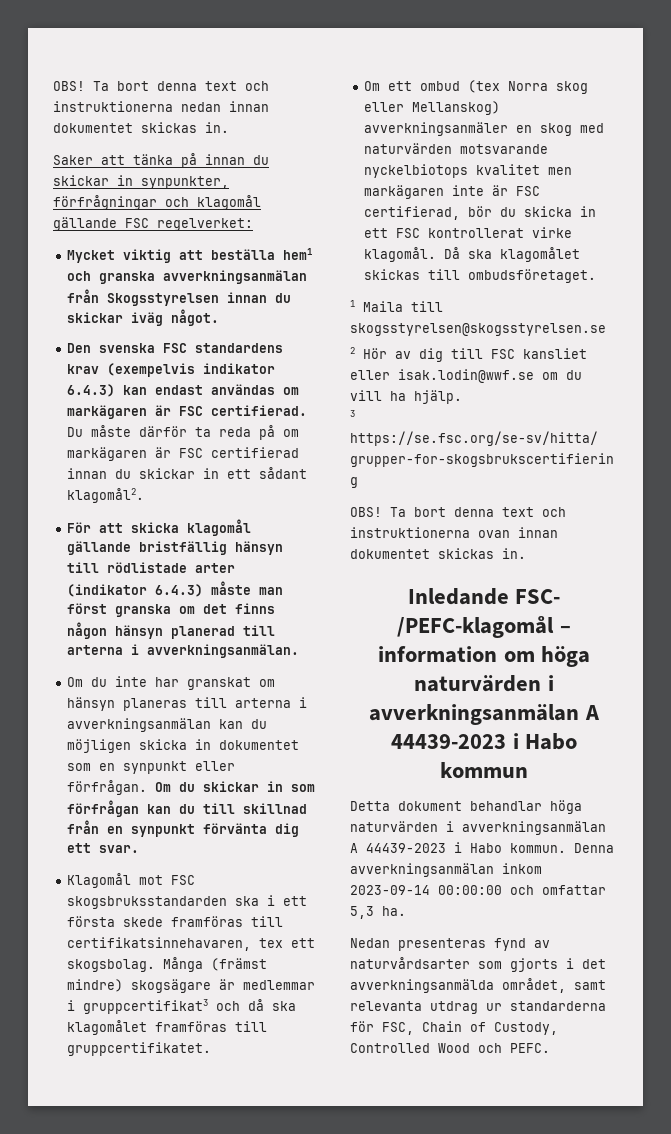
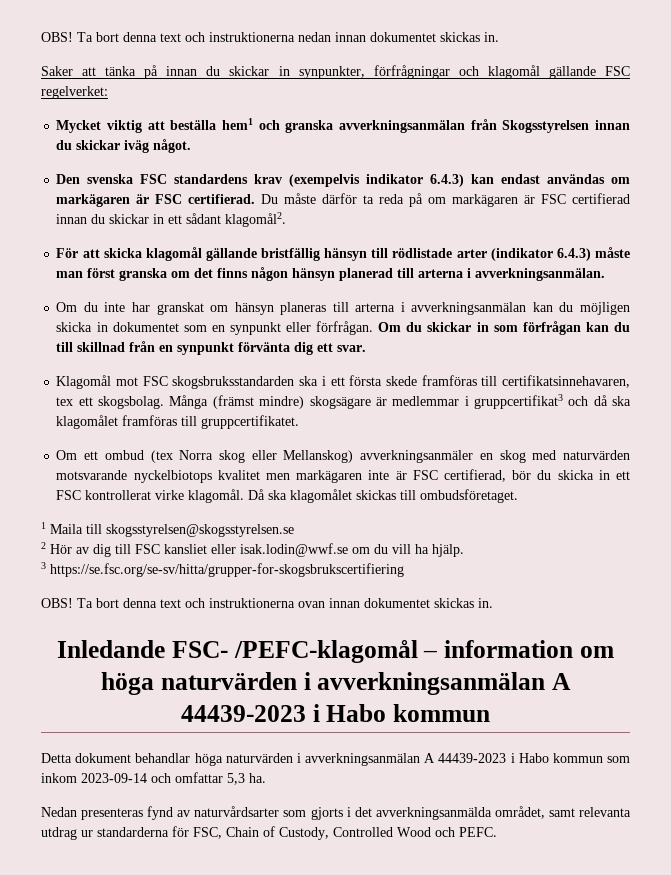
- Detta dokument behandlar höga naturvärden i avverkningsanmälan A 44439-2023 i Habo kommun. Denna avverkningsanmälan inkom 2023-09-14 00:00:00 och omfattar 5,3 ha.
+ Detta dokument behandlar höga naturvärden i avverkningsanmälan A 44439-2023 i Habo kommun som inkom 2023-09-14 och omfattar 5,3 ha.

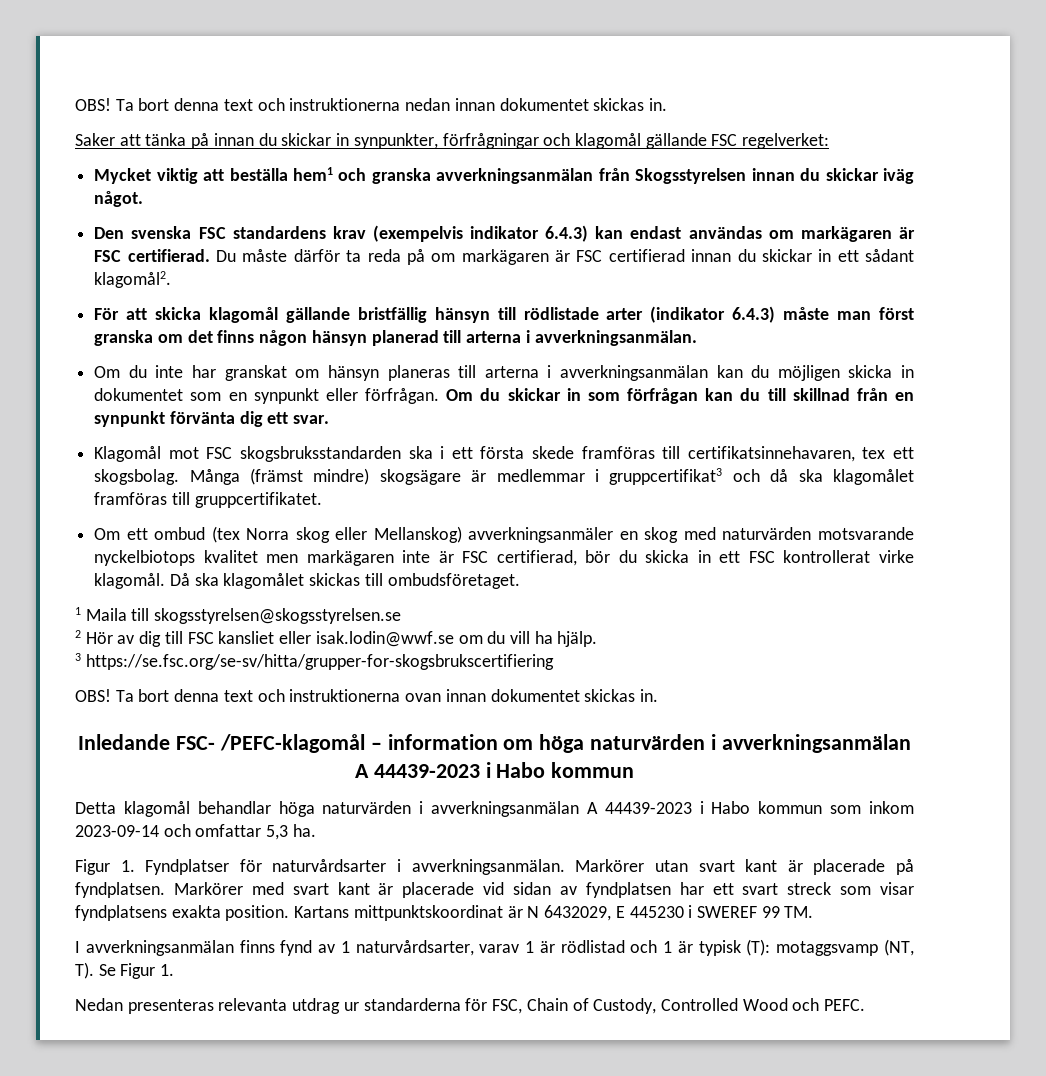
- Detta dokument behandlar höga naturvärden i avverkningsanmälan A 44439-2023 i Habo kommun som inkom 2023-09-14 och omfattar 5,3 ha.
+ Detta klagomål behandlar höga naturvärden i avverkningsanmälan A 44439-2023 i Habo kommun som inkom 2023-09-14 och omfattar 5,3 ha.
- Nedan presenteras fynd av naturvårdsarter som gjorts i det avverkningsanmälda området, samt relevanta utdrag ur standarderna för FSC, Chain of Custody, Controlled Wood och PEFC.
+ Figur 1. Fyndplatser för naturvårdsarter i avverkningsanmälan. Markörer utan svart kant är placerade på fyndplatsen. Markörer med svart kant är placerade vid sidan av fyndplatsen har ett svart streck som visar fyndplatsens exakta position. Kartans mittpunktskoordinat är N 6432029, E 445230 i SWEREF 99 TM.
+ I avverkningsanmälan finns fynd av 1 naturvårdsarter, varav 1 är rödlistad och 1 är typisk (T): motaggsvamp (NT, T). Se Figur 1.
+ Nedan presenteras relevanta utdrag ur standarderna för FSC, Chain of Custody, Controlled Wood och PEFC.

